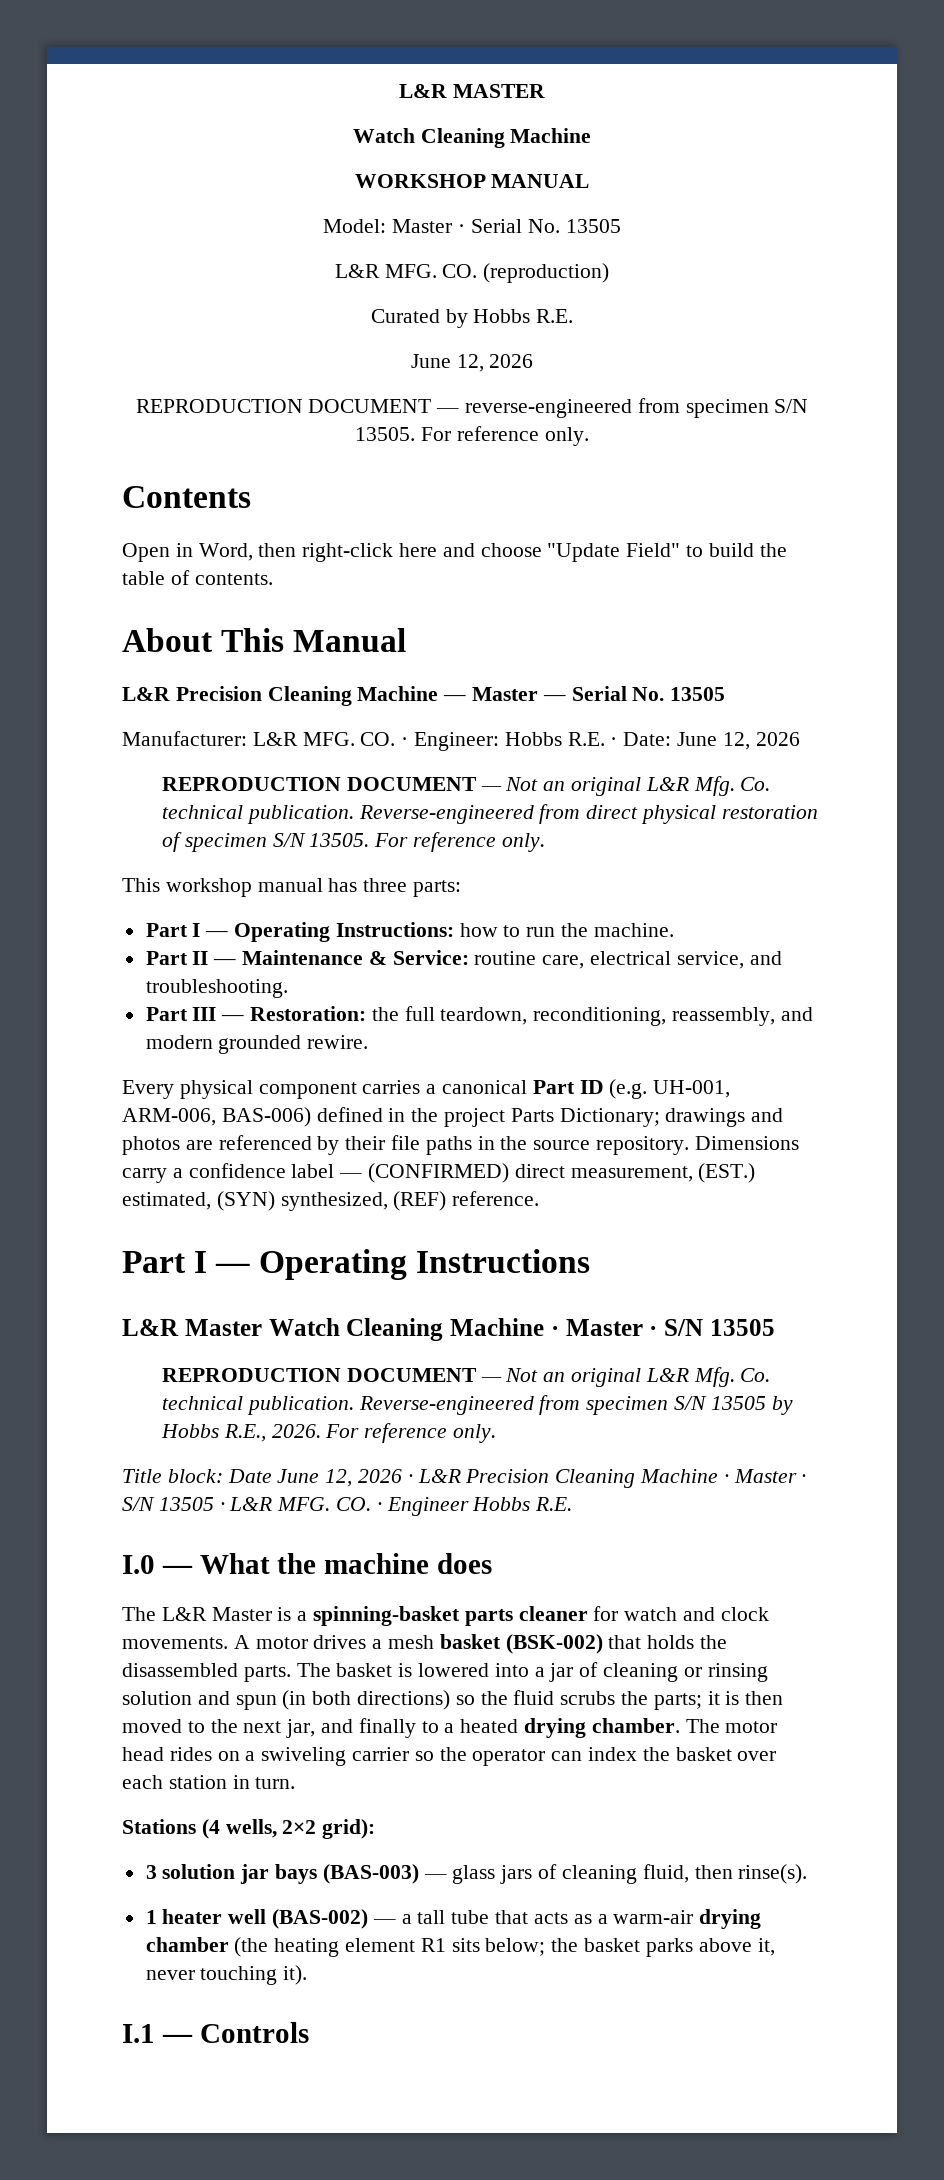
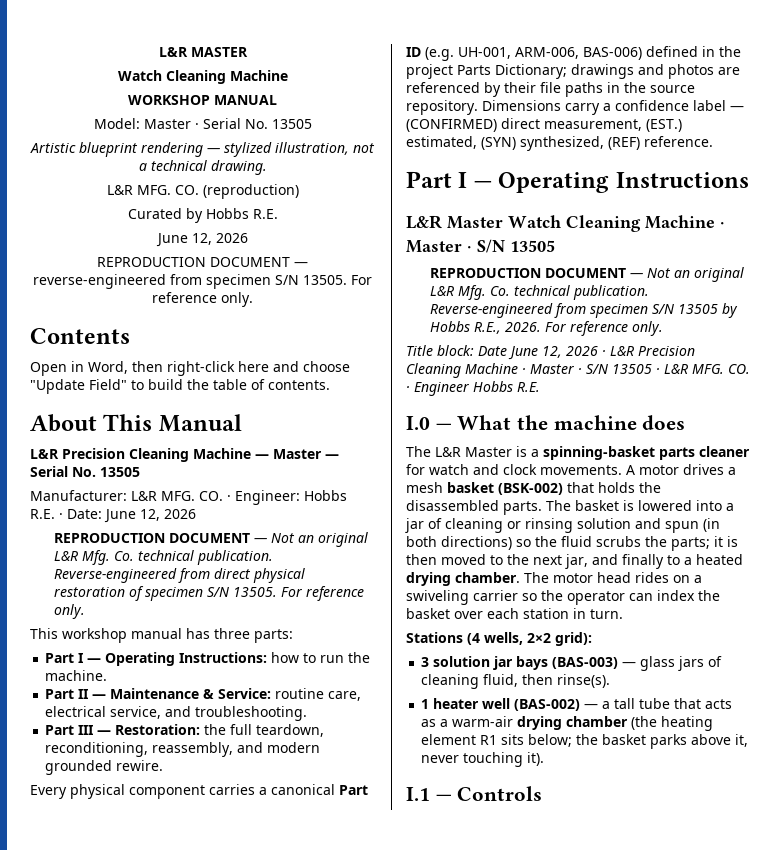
+ Artistic blueprint rendering — stylized illustration, not a technical drawing.

